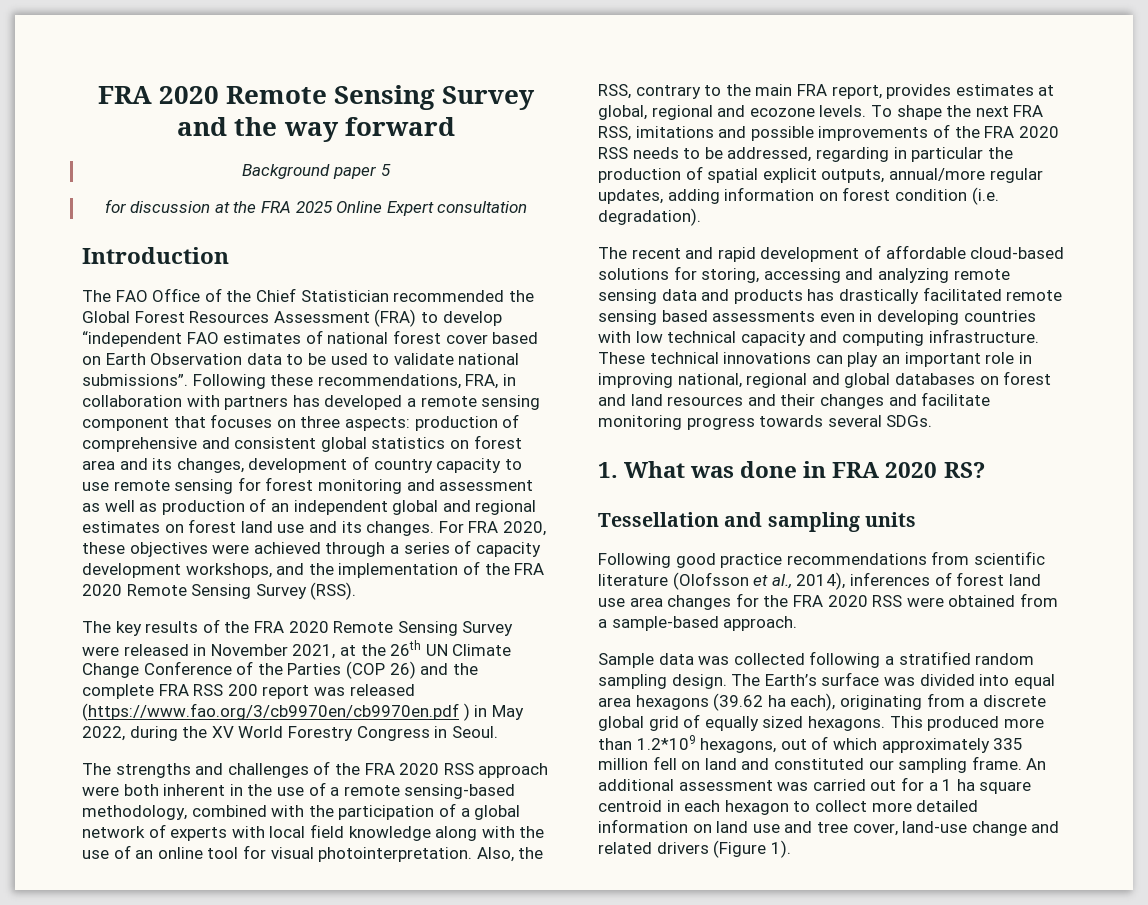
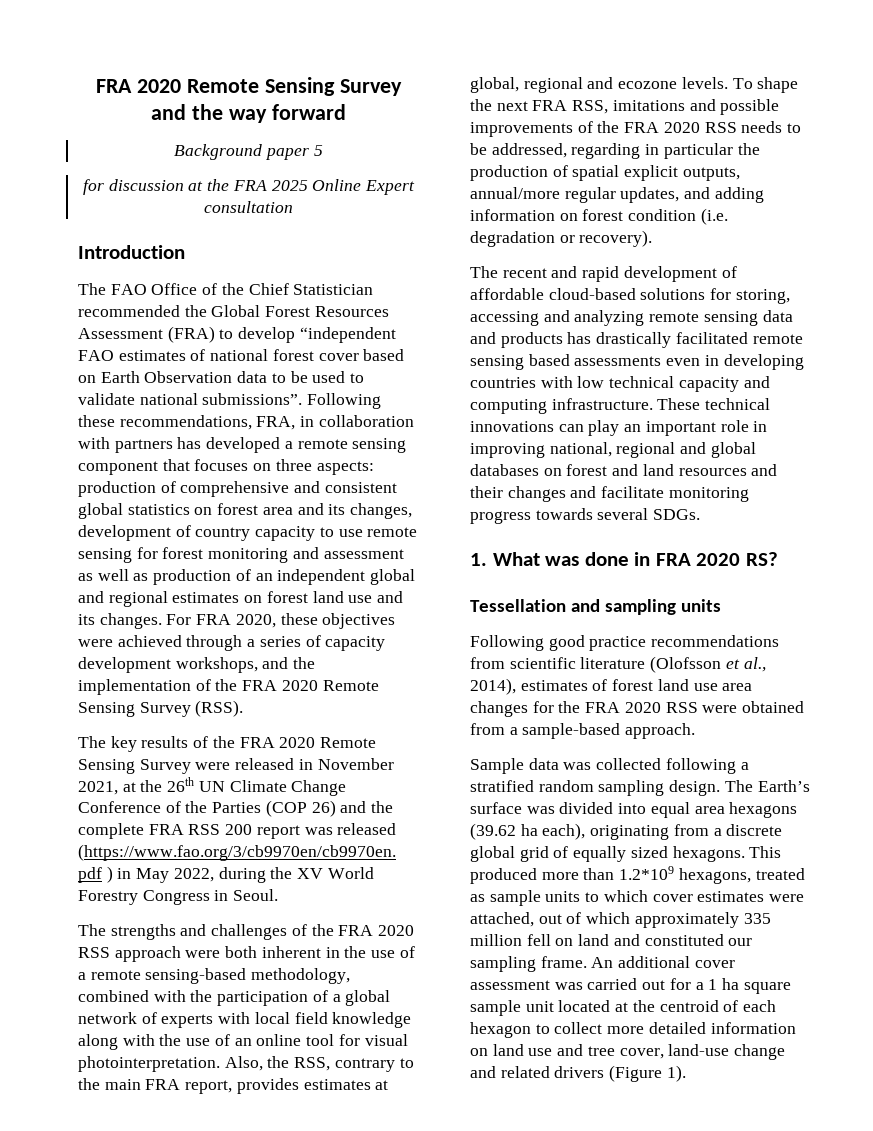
- To shape the next FRA RSS, imitations and possible improvements of the FRA 2020 RSS needs to be addressed, regarding in particular the production of spatial explicit outputs, annual/more regular updates, adding information on forest condition (i.e. degradation).
+ To shape the next FRA RSS, imitations and possible improvements of the FRA 2020 RSS needs to be addressed, regarding in particular the production of spatial explicit outputs, annual/more regular updates, and adding information on forest condition (i.e. degradation or recovery).
- Following good practice recommendations from scientific literature (Olofsson et al., 2014), inferences of forest land use area changes for the FRA 2020 RSS were obtained from a sample-based approach.
+ Following good practice recommendations from scientific literature (Olofsson et al., 2014), estimates of forest land use area changes for the FRA 2020 RSS were obtained from a sample-based approach.
- This produced more than 1.2*109 hexagons, out of which approximately 335 million fell on land and constituted our sampling frame.
+ This produced more than 1.2*109 hexagons, treated as sample units to which cover estimates were attached, out of which approximately 335 million fell on land and constituted our sampling frame.
- An additional assessment was carried out for a 1 ha square centroid in each hexagon to collect more detailed information on land use and tree cover, land-use change and related drivers (Figure 1).
+ An additional cover assessment was carried out for a 1 ha square sample unit located at the centroid of each hexagon to collect more detailed information on land use and tree cover, land-use change and related drivers (Figure 1).

